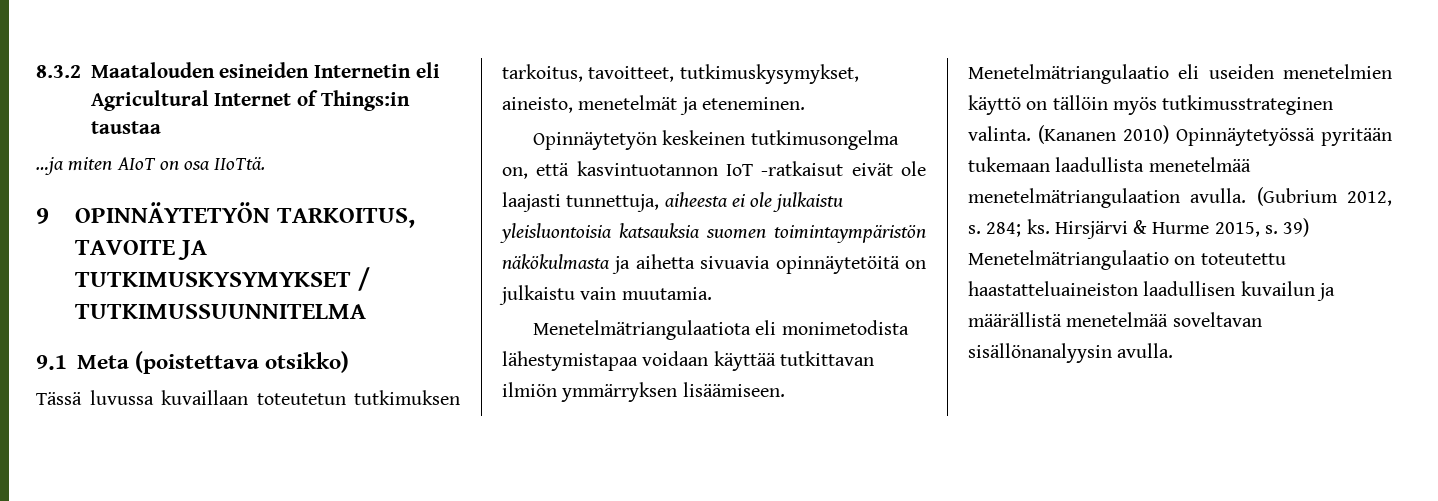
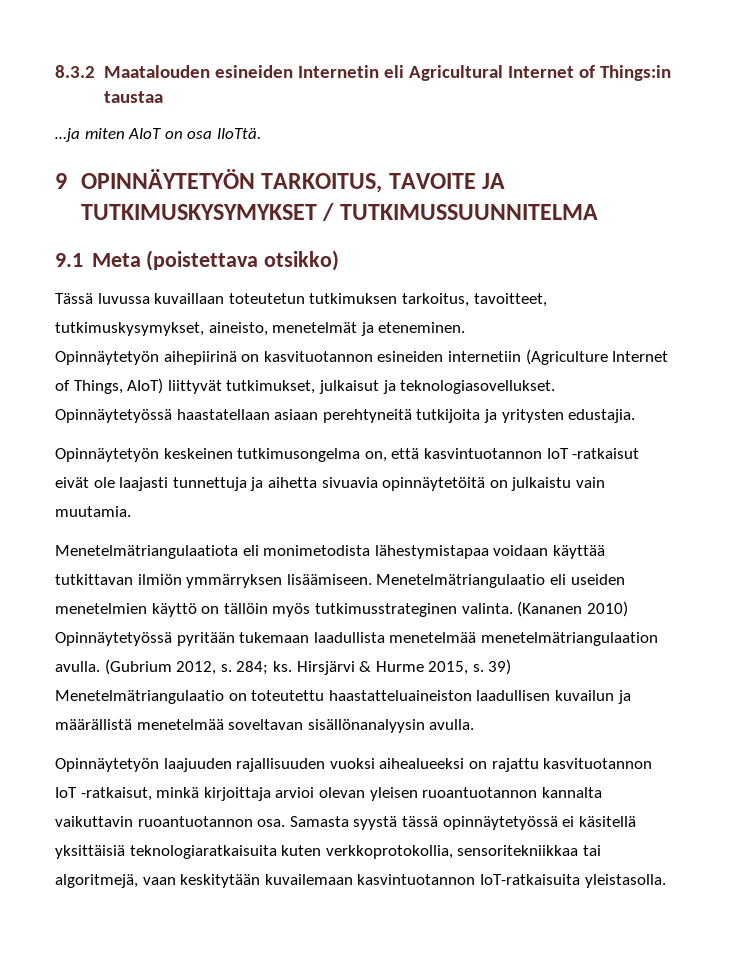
+ Opinnäytetyön aihepiirinä on kasvituotannon esineiden internetiin (Agriculture Internet of Things, AIoT) liittyvät tutkimukset, julkaisut ja teknologiasovellukset. Opinnäytetyössä haastatellaan asiaan perehtyneitä tutkijoita ja yritysten edustajia.
- Opinnäytetyön keskeinen tutkimusongelma on, että kasvintuotannon IoT -ratkaisut eivät ole laajasti tunnettuja, aiheesta ei ole julkaistu yleisluontoisia katsauksia suomen toimintaympäristön näkökulmasta ja aihetta sivuavia opinnäytetöitä on julkaistu vain muutamia.
+ Opinnäytetyön keskeinen tutkimusongelma on, että kasvintuotannon IoT -ratkaisut eivät ole laajasti tunnettuja ja aihetta sivuavia opinnäytetöitä on julkaistu vain muutamia.
+ Opinnäytetyön laajuuden rajallisuuden vuoksi aihealueeksi on rajattu kasvituotannon IoT -ratkaisut, minkä kirjoittaja arvioi olevan yleisen ruoantuotannon kannalta vaikuttavin ruoantuotannon osa. Samasta syystä tässä opinnäytetyössä ei käsitellä yksittäisiä teknologiaratkaisuita kuten verkkoprotokollia, sensoritekniikkaa tai algoritmejä, vaan keskitytään kuvailemaan kasvintuotannon IoT-ratkaisuita yleistasolla.

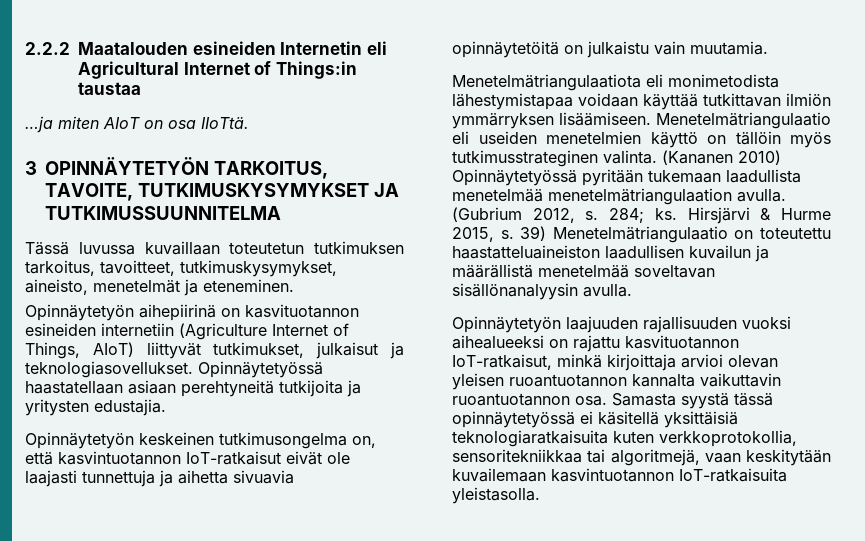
- 8.3.2 Maatalouden esineiden Internetin eli Agricultural Internet of Things:in taustaa
+ 2.2.2 Maatalouden esineiden Internetin eli Agricultural Internet of Things:in taustaa
- 9 OPINNÄYTETYÖN TARKOITUS, TAVOITE JA TUTKIMUSKYSYMYKSET / TUTKIMUSSUUNNITELMA
- 9.1 Meta (poistettava otsikko)
+ 3 OPINNÄYTETYÖN TARKOITUS, TAVOITE, TUTKIMUSKYSYMYKSET JA TUTKIMUSSUUNNITELMA
- Opinnäytetyön keskeinen tutkimusongelma on, että kasvintuotannon IoT -ratkaisut eivät ole laajasti tunnettuja ja aihetta sivuavia opinnäytetöitä on julkaistu vain muutamia.
+ Opinnäytetyön keskeinen tutkimusongelma on, että kasvintuotannon IoT-ratkaisut eivät ole laajasti tunnettuja ja aihetta sivuavia opinnäytetöitä on julkaistu vain muutamia.
- Opinnäytetyön laajuuden rajallisuuden vuoksi aihealueeksi on rajattu kasvituotannon IoT -ratkaisut, minkä kirjoittaja arvioi olevan yleisen ruoantuotannon kannalta vaikuttavin ruoantuotannon osa.
+ Opinnäytetyön laajuuden rajallisuuden vuoksi aihealueeksi on rajattu kasvituotannon IoT-ratkaisut, minkä kirjoittaja arvioi olevan yleisen ruoantuotannon kannalta vaikuttavin ruoantuotannon osa.

